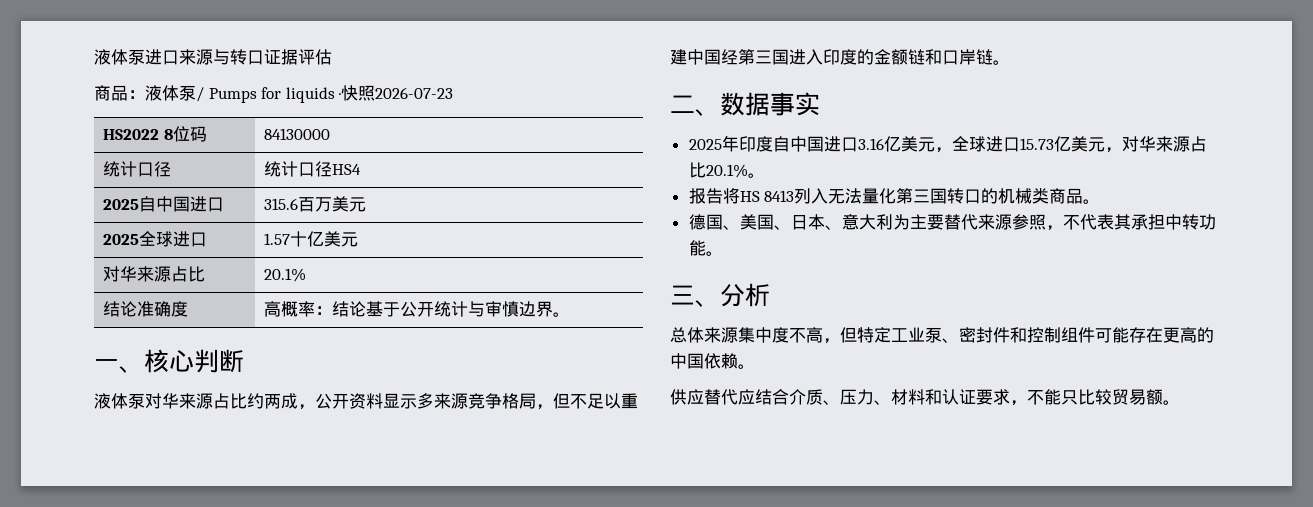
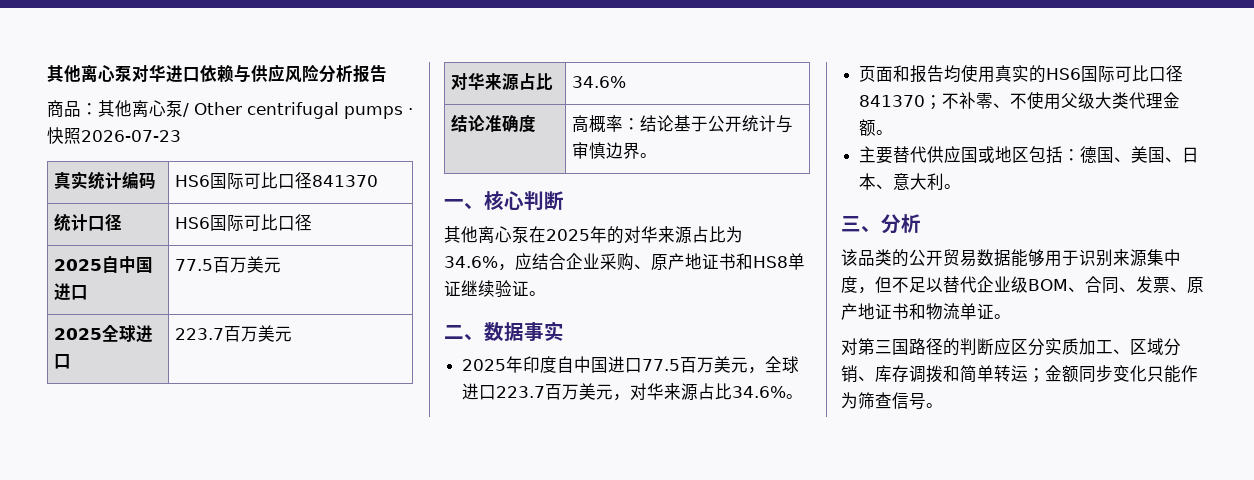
- 液体泵进口来源与转口证据评估
- 商品：液体泵/ Pumps for liquids ·快照2026-07-23
- HS2022 8位码 | 84130000
+ 其他离心泵对华进口依赖与供应风险分析报告
+ 商品：其他离心泵/ Other centrifugal pumps ·快照2026-07-23
+ 真实统计编码 | HS6国际可比口径841370
- 统计口径 | 统计口径HS4
+ 统计口径 | HS6国际可比口径
- 2025自中国进口 | 315.6百万美元
+ 2025自中国进口 | 77.5百万美元
- 2025全球进口 | 1.57十亿美元
+ 2025全球进口 | 223.7百万美元
- 对华来源占比 | 20.1%
+ 对华来源占比 | 34.6%
- 液体泵对华来源占比约两成，公开资料显示多来源竞争格局，但不足以重建中国经第三国进入印度的金额链和口岸链。
+ 其他离心泵在2025年的对华来源占比为34.6%，应结合企业采购、原产地证书和HS8单证继续验证。
- 2025年印度自中国进口3.16亿美元，全球进口15.73亿美元，对华来源占比20.1%。
- 报告将HS 8413列入无法量化第三国转口的机械类商品。
- 德国、美国、日本、意大利为主要替代来源参照，不代表其承担中转功能。
+ 2025年印度自中国进口77.5百万美元，全球进口223.7百万美元，对华来源占比34.6%。
+ 页面和报告均使用真实的HS6国际可比口径841370；不补零、不使用父级大类代理金额。
+ 主要替代供应国或地区包括：德国、美国、日本、意大利。
  三、分析
- 总体来源集中度不高，但特定工业泵、密封件和控制组件可能存在更高的中国依赖。
- 供应替代应结合介质、压力、材料和认证要求，不能只比较贸易额。
+ 该品类的公开贸易数据能够用于识别来源集中度，但不足以替代企业级BOM、合同、发票、原产地证书和物流单证。
+ 对第三国路径的判断应区分实质加工、区域分销、库存调拨和简单转运；金额同步变化只能作为筛查信号。

